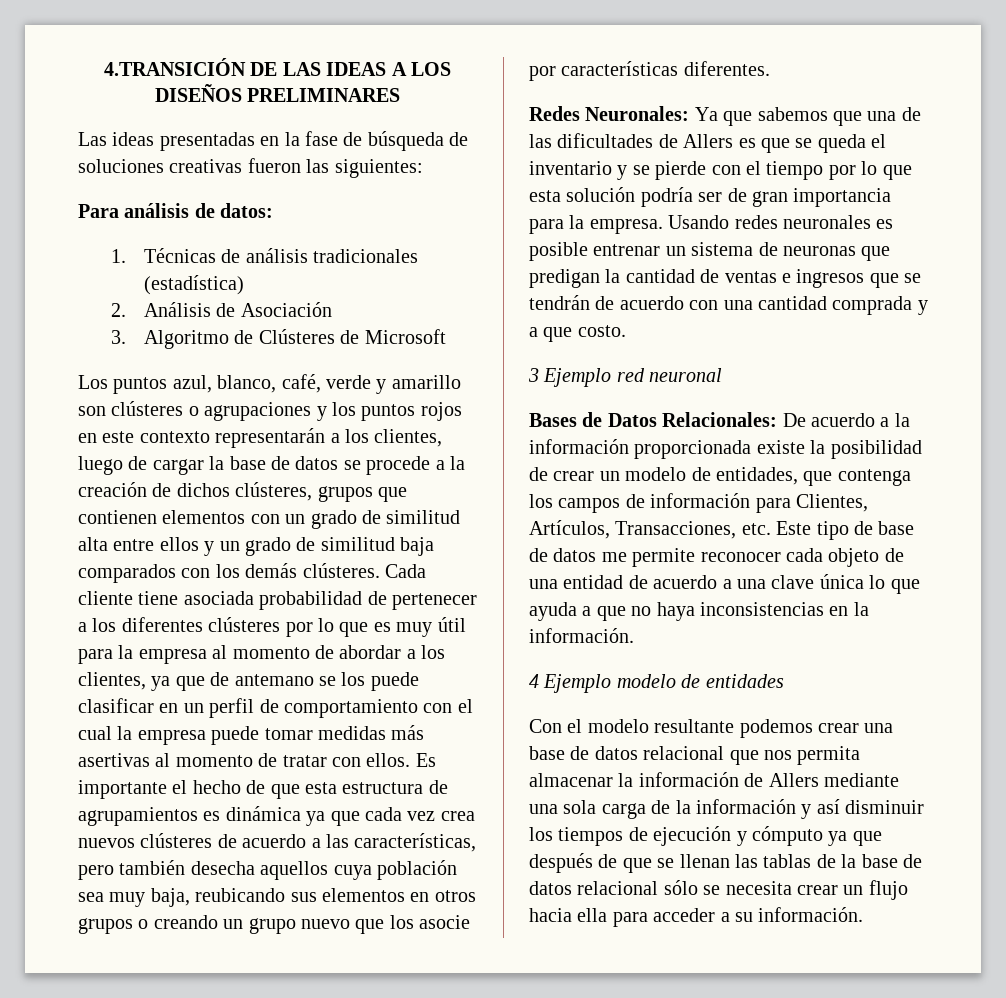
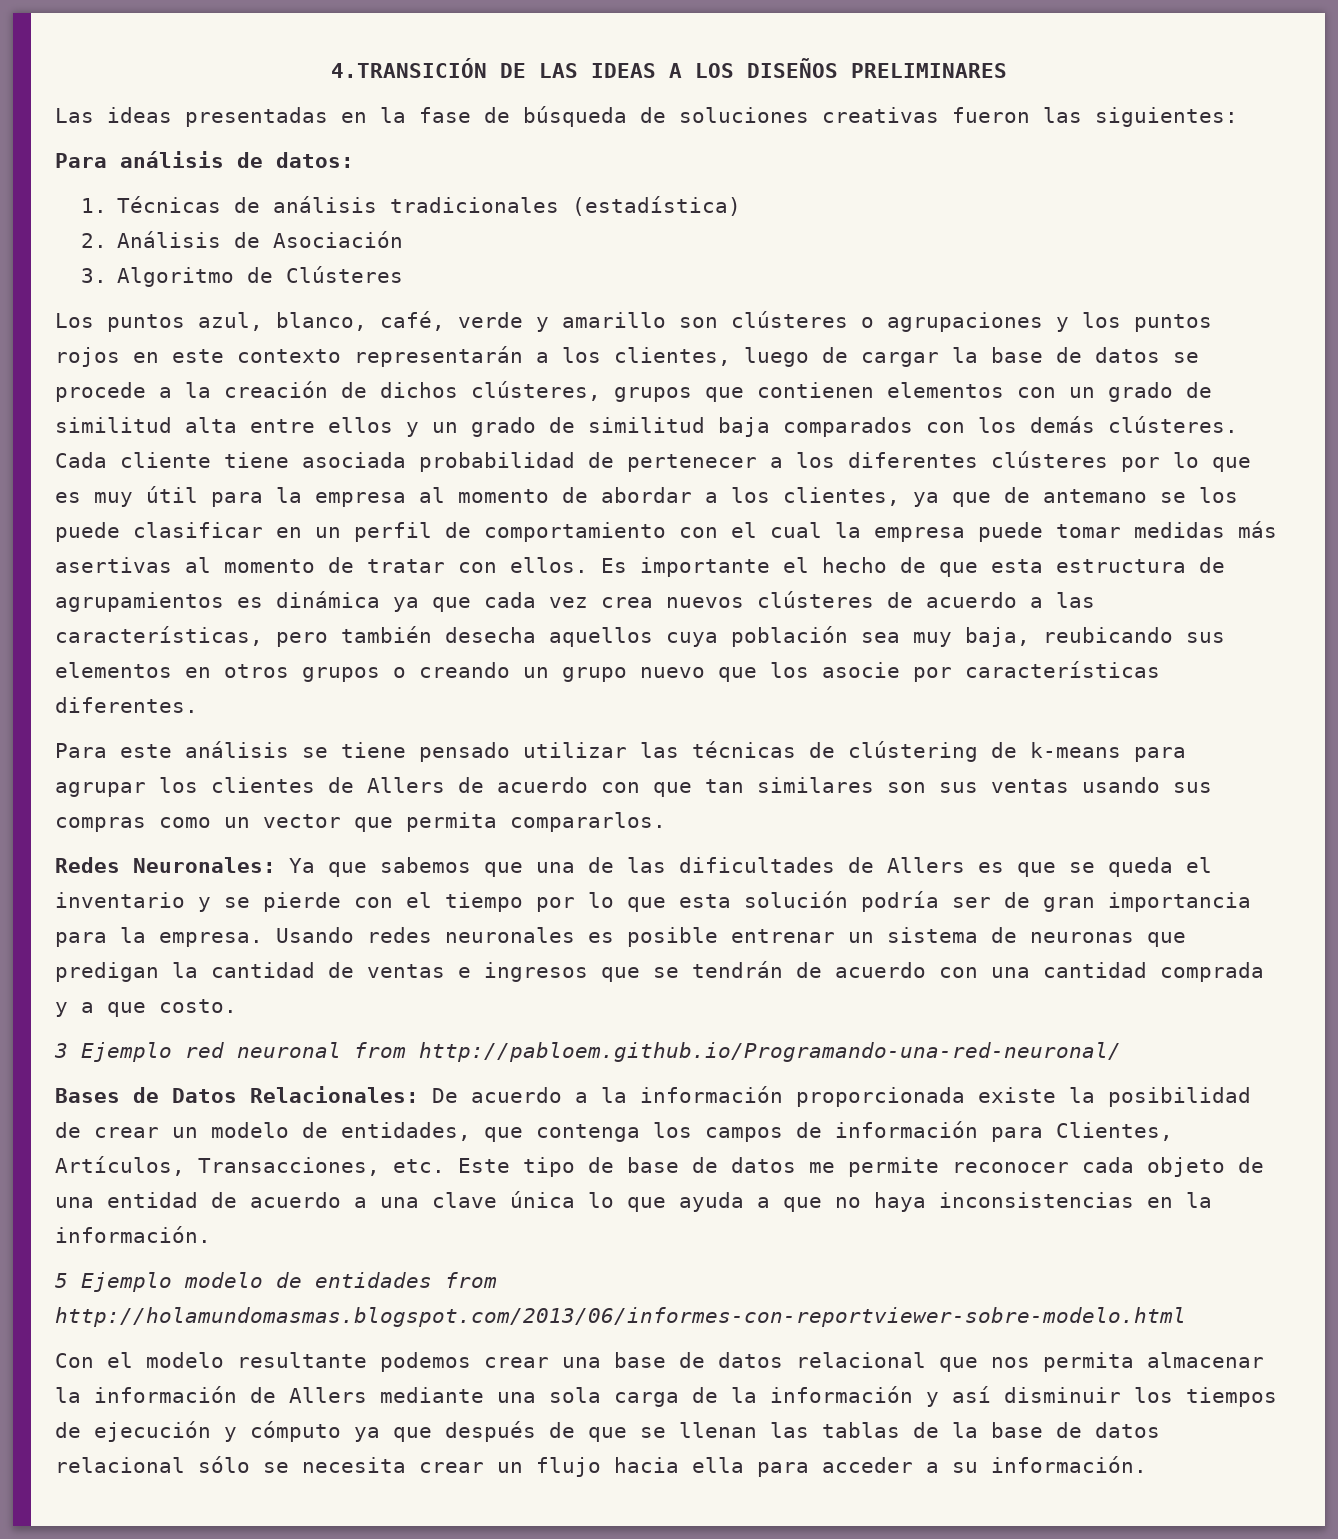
- 3. Algoritmo de Clústeres de Microsoft
+ 3. Algoritmo de Clústeres
+ Para este análisis se tiene pensado utilizar las técnicas de clústering de k-means para agrupar los clientes de Allers de acuerdo con que tan similares son sus ventas usando sus compras como un vector que permita compararlos.
- 3 Ejemplo red neuronal
+ 3 Ejemplo red neuronal from http://pabloem.github.io/Programando-una-red-neuronal/
- 4 Ejemplo modelo de entidades
+ 5 Ejemplo modelo de entidades from http://holamundomasmas.blogspot.com/2013/06/informes-con-reportviewer-sobre-modelo.html

